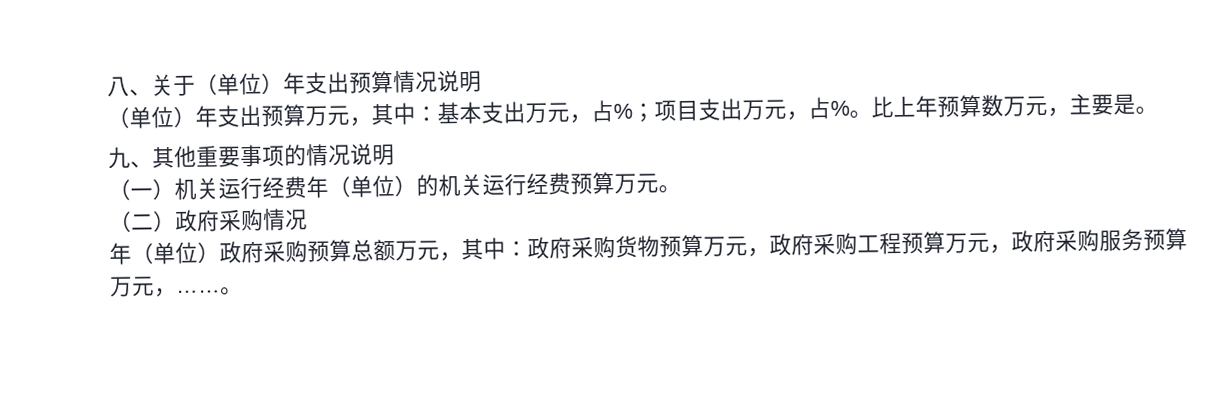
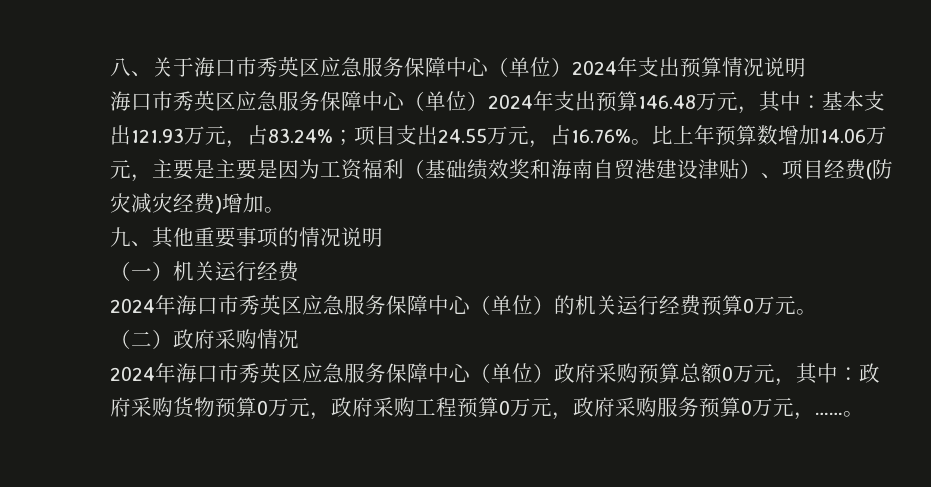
- 八、关于（单位）年支出预算情况说明
+ 八、关于海口市秀英区应急服务保障中心（单位）2024年支出预算情况说明
- （单位）年支出预算万元，其中：基本支出万元，占%；项目支出万元，占%。
+ 海口市秀英区应急服务保障中心（单位）2024年支出预算146.48万元，其中：基本支出121.93万元，占83.24%；项目支出24.55万元，占16.76%。
- 比上年预算数万元，主要是。
+ 比上年预算数增加14.06万元，主要是主要是因为工资福利（基础绩效奖和海南自贸港建设津贴）、项目经费(防灾减灾经费)增加。
- （一）机关运行经费年（单位）的机关运行经费预算万元。
+ （一）机关运行经费
+ 2024年海口市秀英区应急服务保障中心（单位）的机关运行经费预算0万元。
- 年（单位）政府采购预算总额万元，其中：政府采购货物预算万元，政府采购工程预算万元，政府采购服务预算万元，……
+ 2024年海口市秀英区应急服务保障中心（单位）政府采购预算总额0万元，其中：政府采购货物预算0万元，政府采购工程预算0万元，政府采购服务预算0万元，……

